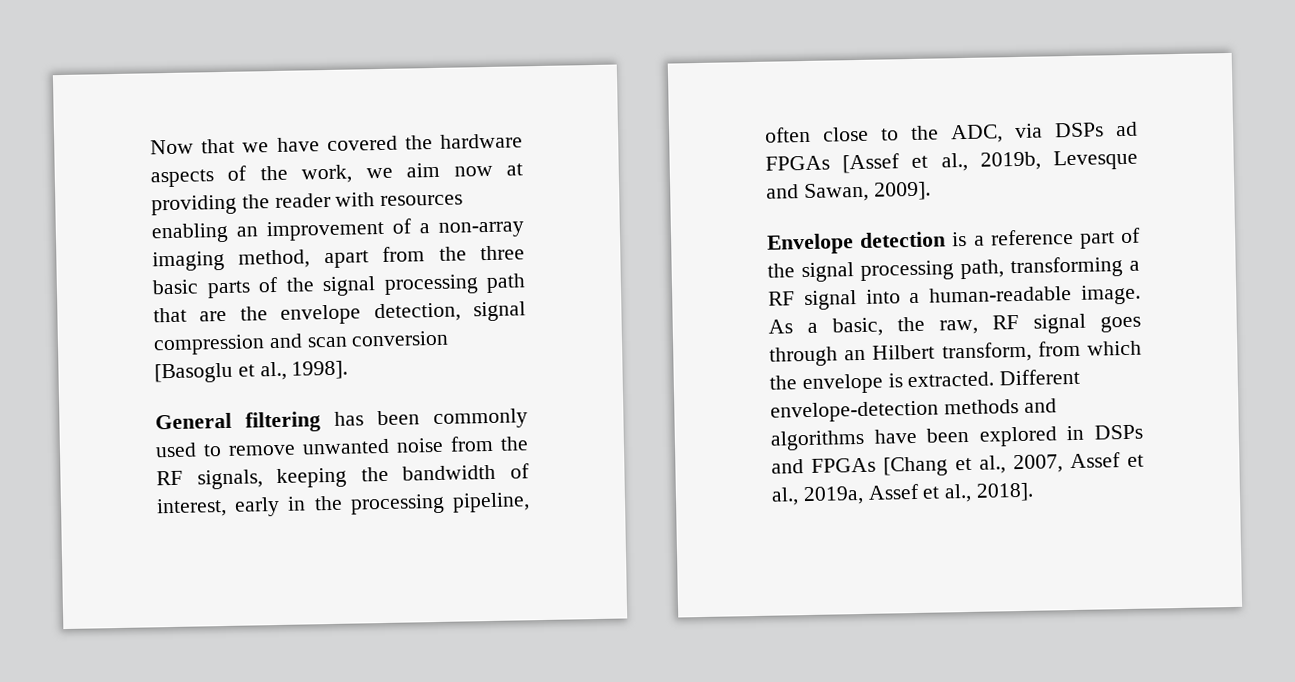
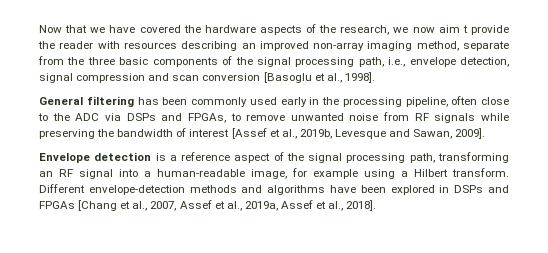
- Now that we have covered the hardware aspects of the work, we aim now at providing the reader with resources enabling an improvement of a non-array imaging method, apart from the three basic parts of the signal processing path that are the envelope detection, signal compression and scan conversion [Basoglu et al., 1998].
+ Now that we have covered the hardware aspects of the research, we now aim t provide the reader with resources describing an improved non-array imaging method, separate from the three basic components of the signal processing path, i.e., envelope detection, signal compression and scan conversion [Basoglu et al., 1998].
- General filtering has been commonly used to remove unwanted noise from the RF signals, keeping the bandwidth of interest, early in the processing pipeline, often close to the ADC, via DSPs ad FPGAs [Assef et al., 2019b, Levesque and Sawan, 2009].
+ General filtering has been commonly used early in the processing pipeline, often close to the ADC via DSPs and FPGAs, to remove unwanted noise from RF signals while preserving the bandwidth of interest [Assef et al., 2019b, Levesque and Sawan, 2009].
- Envelope detection is a reference part of the signal processing path, transforming a RF signal into a human-readable image. As a basic, the raw, RF signal goes through an Hilbert transform, from which the envelope is extracted.
+ Envelope detection is a reference aspect of the signal processing path, transforming an RF signal into a human-readable image, for example using a Hilbert transform.

